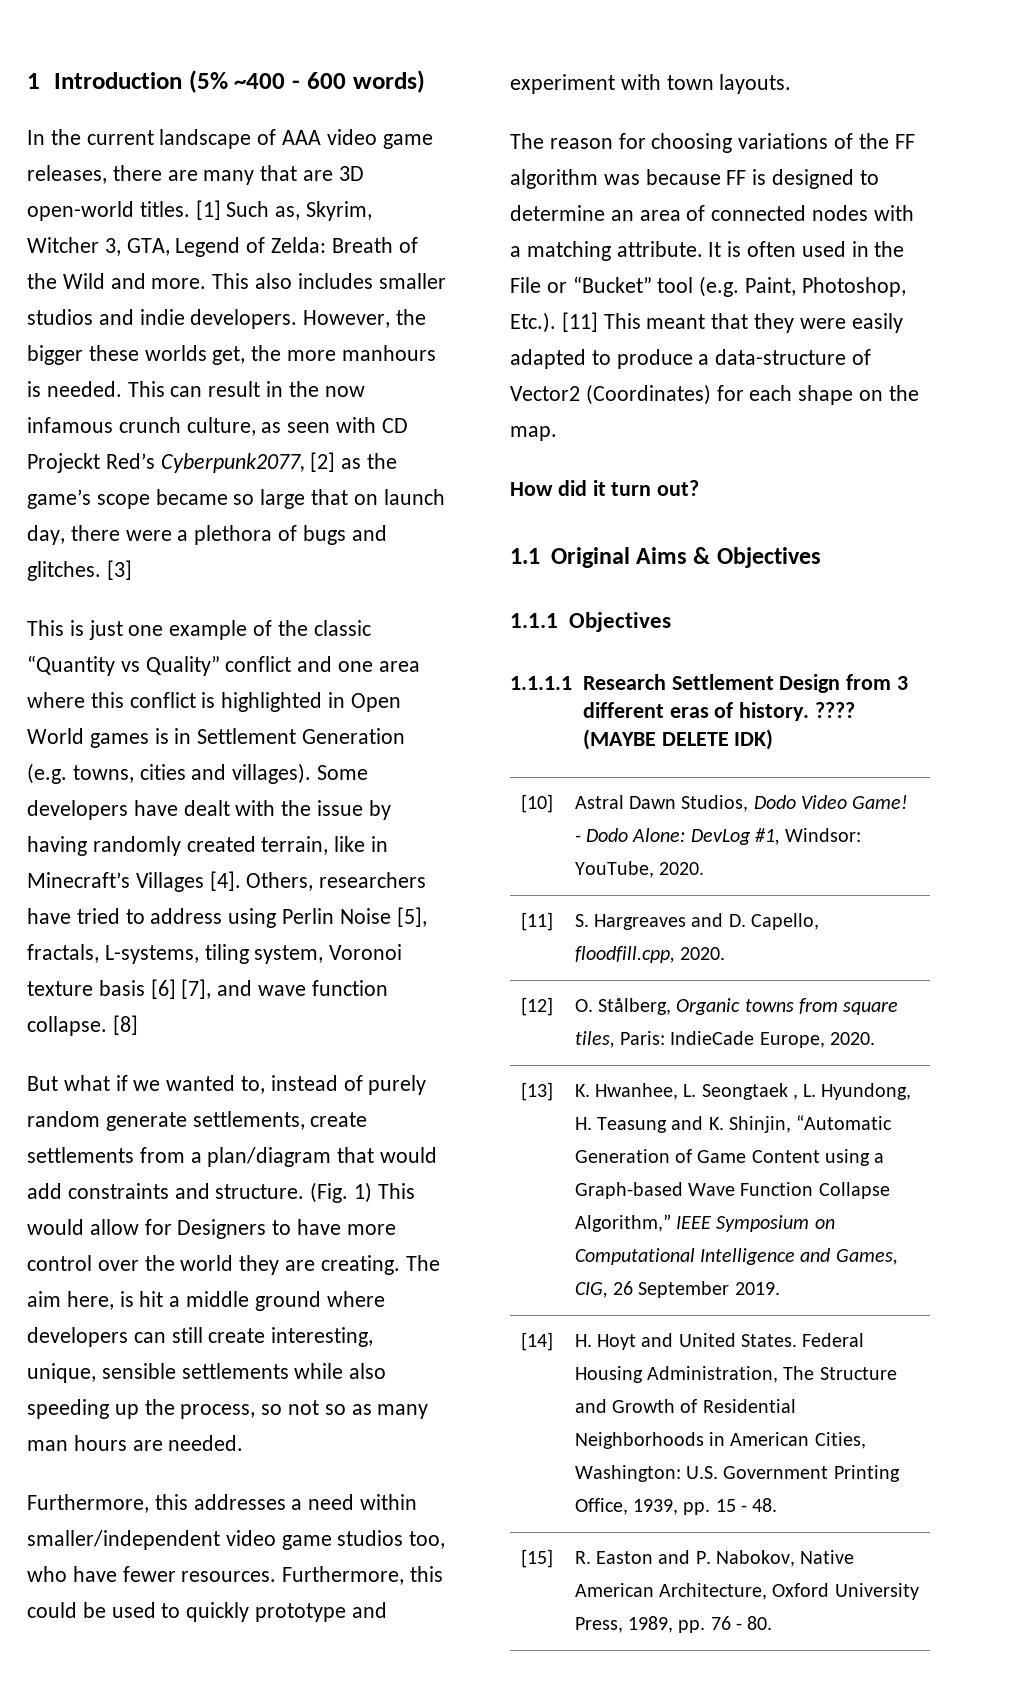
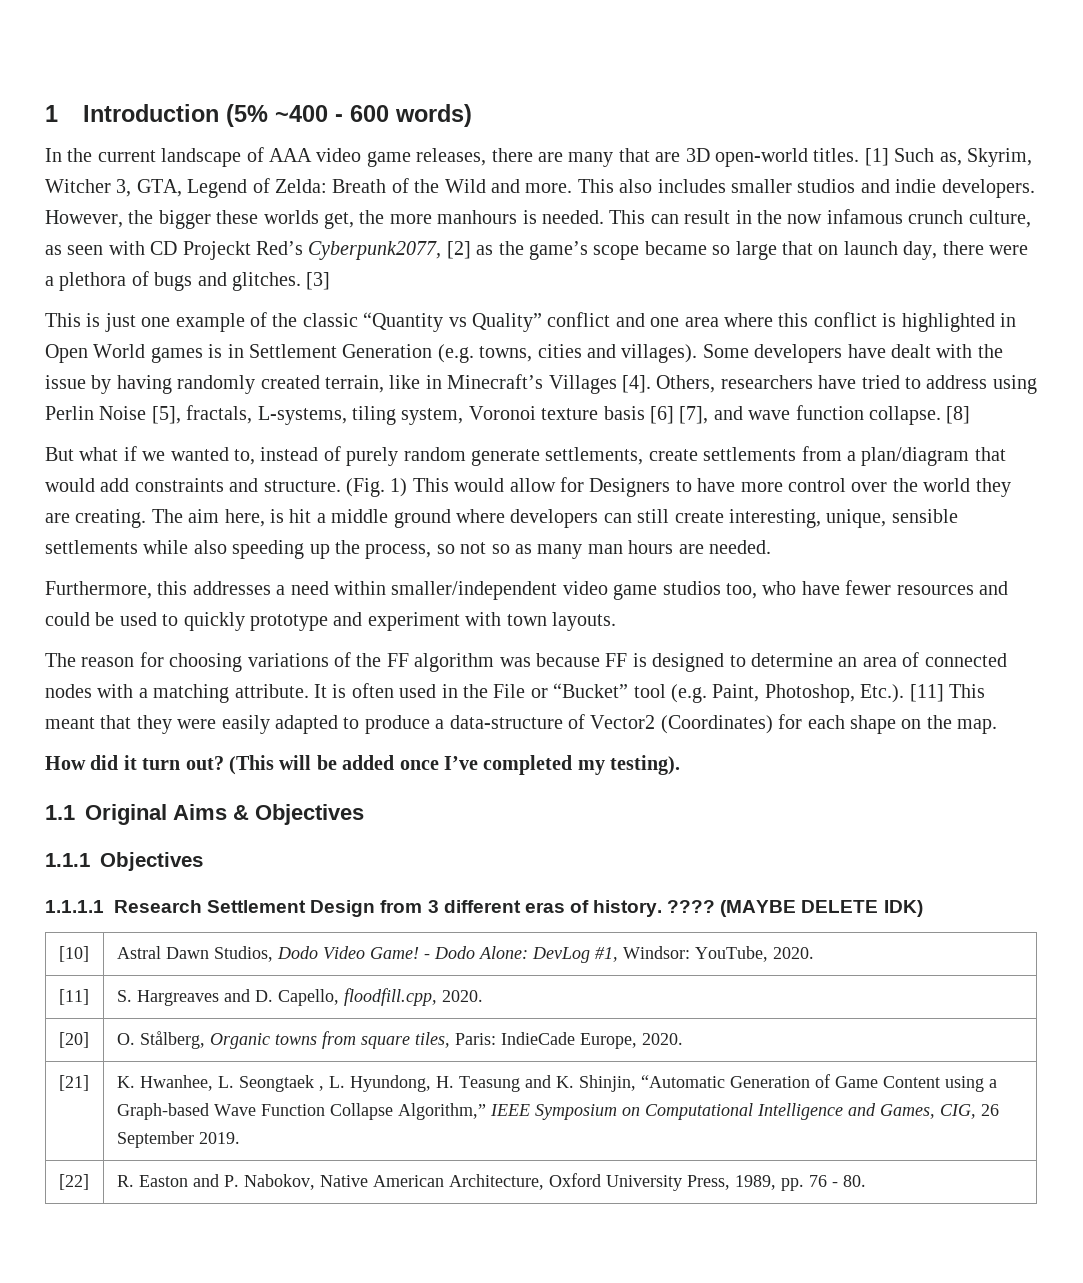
- Furthermore, this addresses a need within smaller/independent video game studios too, who have fewer resources. Furthermore, this could be used to quickly prototype and experiment with town layouts.
+ Furthermore, this addresses a need within smaller/independent video game studios too, who have fewer resources and could be used to quickly prototype and experiment with town layouts.
+ (This will be added once I’ve completed my testing).
- [12] | O. Stålberg, Organic towns from square tiles, Paris: IndieCade Europe, 2020.
+ [20] | O. Stålberg, Organic towns from square tiles, Paris: IndieCade Europe, 2020.
- [13] | K. Hwanhee, L. Seongtaek , L. Hyundong, H. Teasung and K. Shinjin, “Automatic Generation of Game Content using a Graph-based Wave Function Collapse Algorithm,” IEEE Symposium on Computational Intelligence and Games, CIG, 26 September 2019.
+ [21] | K. Hwanhee, L. Seongtaek , L. Hyundong, H. Teasung and K. Shinjin, “Automatic Generation of Game Content using a Graph-based Wave Function Collapse Algorithm,” IEEE Symposium on Computational Intelligence and Games, CIG, 26 September 2019.
- [14] | H. Hoyt and United States. Federal Housing Administration, The Structure and Growth of Residential Neighborhoods in American Cities, Washington: U.S. Government Printing Office, 1939, pp. 15 - 48.
- [15] | R. Easton and P. Nabokov, Native American Architecture, Oxford University Press, 1989, pp. 76 - 80.
+ [22] | R. Easton and P. Nabokov, Native American Architecture, Oxford University Press, 1989, pp. 76 - 80.

